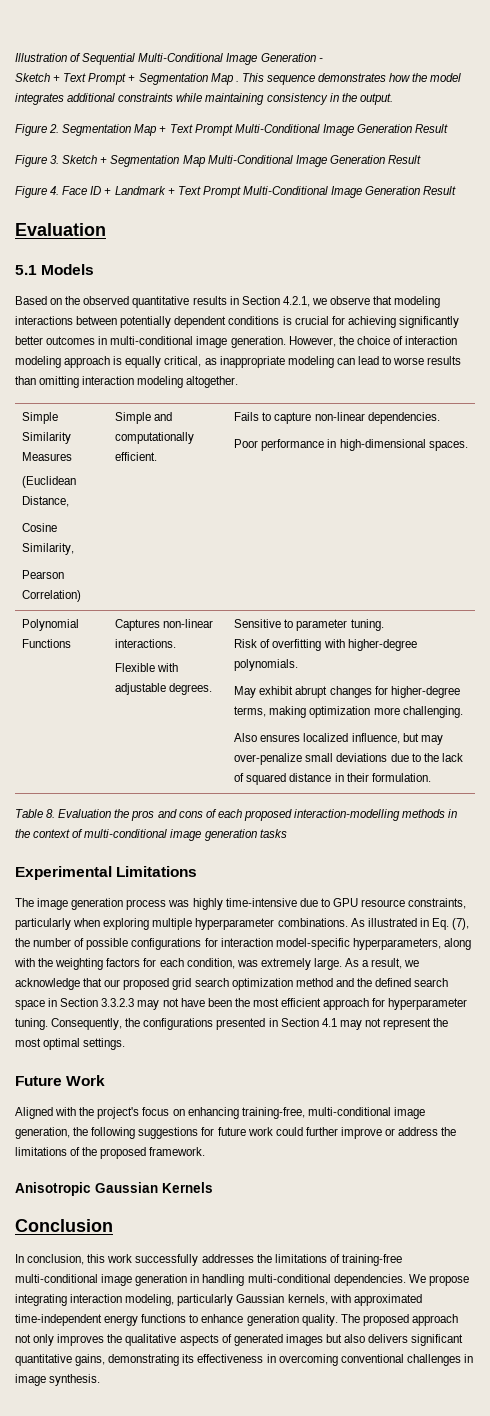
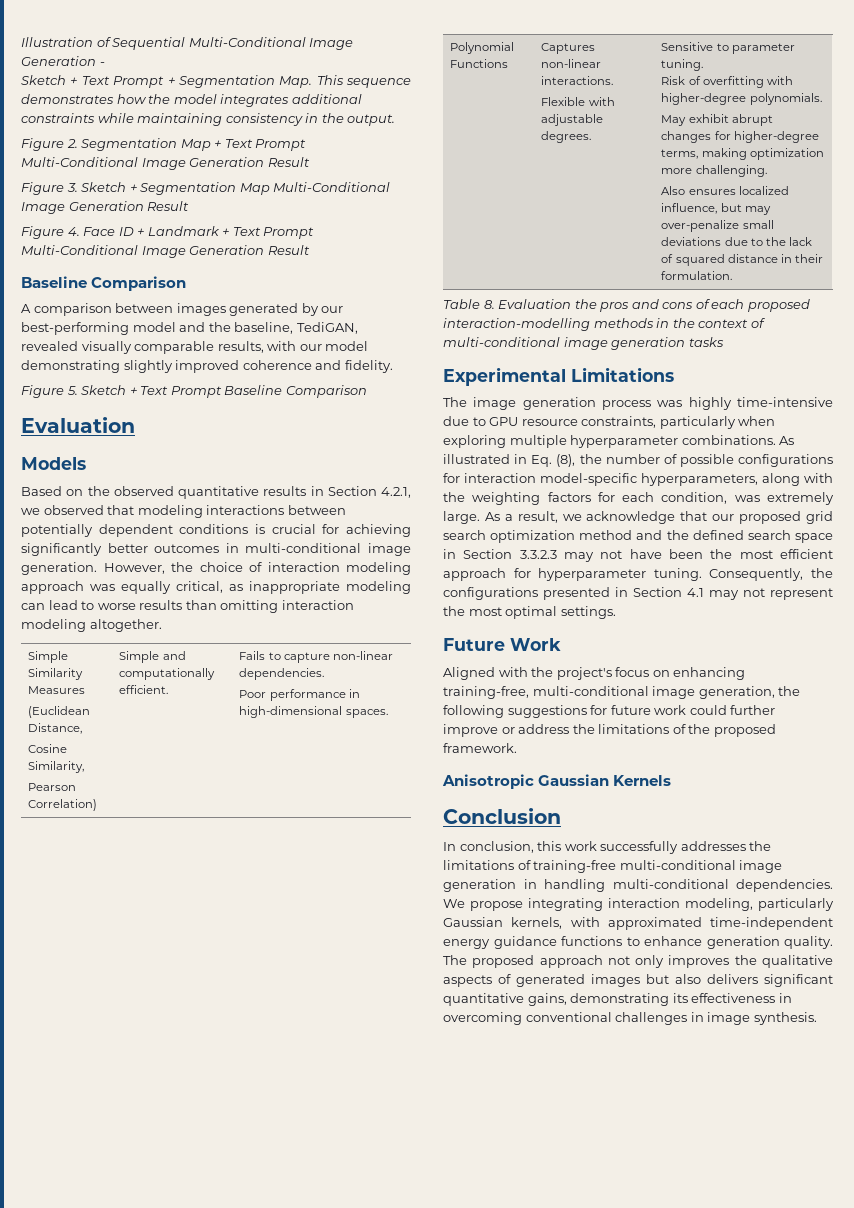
- Sketch + Text Prompt + Segmentation Map . This sequence demonstrates how the model integrates additional constraints while maintaining consistency in the output.
+ Sketch + Text Prompt + Segmentation Map. This sequence demonstrates how the model integrates additional constraints while maintaining consistency in the output.
  Figure 4. Face ID + Landmark + Text Prompt Multi-Conditional Image Generation Result
+ Baseline Comparison
+ A comparison between images generated by our best-performing model and the baseline, TediGAN, revealed visually comparable results, with our model demonstrating slightly improved coherence and fidelity.
+ Figure 5. Sketch + Text Prompt Baseline Comparison
- 5.1 Models
+ Models
- Based on the observed quantitative results in Section 4.2.1, we observe that modeling interactions between potentially dependent conditions is crucial for achieving significantly better outcomes in multi-conditional image generation.
+ Based on the observed quantitative results in Section 4.2.1, we observed that modeling interactions between potentially dependent conditions is crucial for achieving significantly better outcomes in multi-conditional image generation.
- However, the choice of interaction modeling approach is equally critical, as inappropriate modeling can lead to worse results than omitting interaction modeling altogether.
+ However, the choice of interaction modeling approach was equally critical, as inappropriate modeling can lead to worse results than omitting interaction modeling altogether.
- As illustrated in Eq. (7), the number of possible configurations for interaction model-specific hyperparameters, along with the weighting factors for each condition, was extremely large.
+ As illustrated in Eq. (8), the number of possible configurations for interaction model-specific hyperparameters, along with the weighting factors for each condition, was extremely large.
- We propose integrating interaction modeling, particularly Gaussian kernels, with approximated time-independent energy functions to enhance generation quality.
+ We propose integrating interaction modeling, particularly Gaussian kernels, with approximated time-independent energy guidance functions to enhance generation quality.

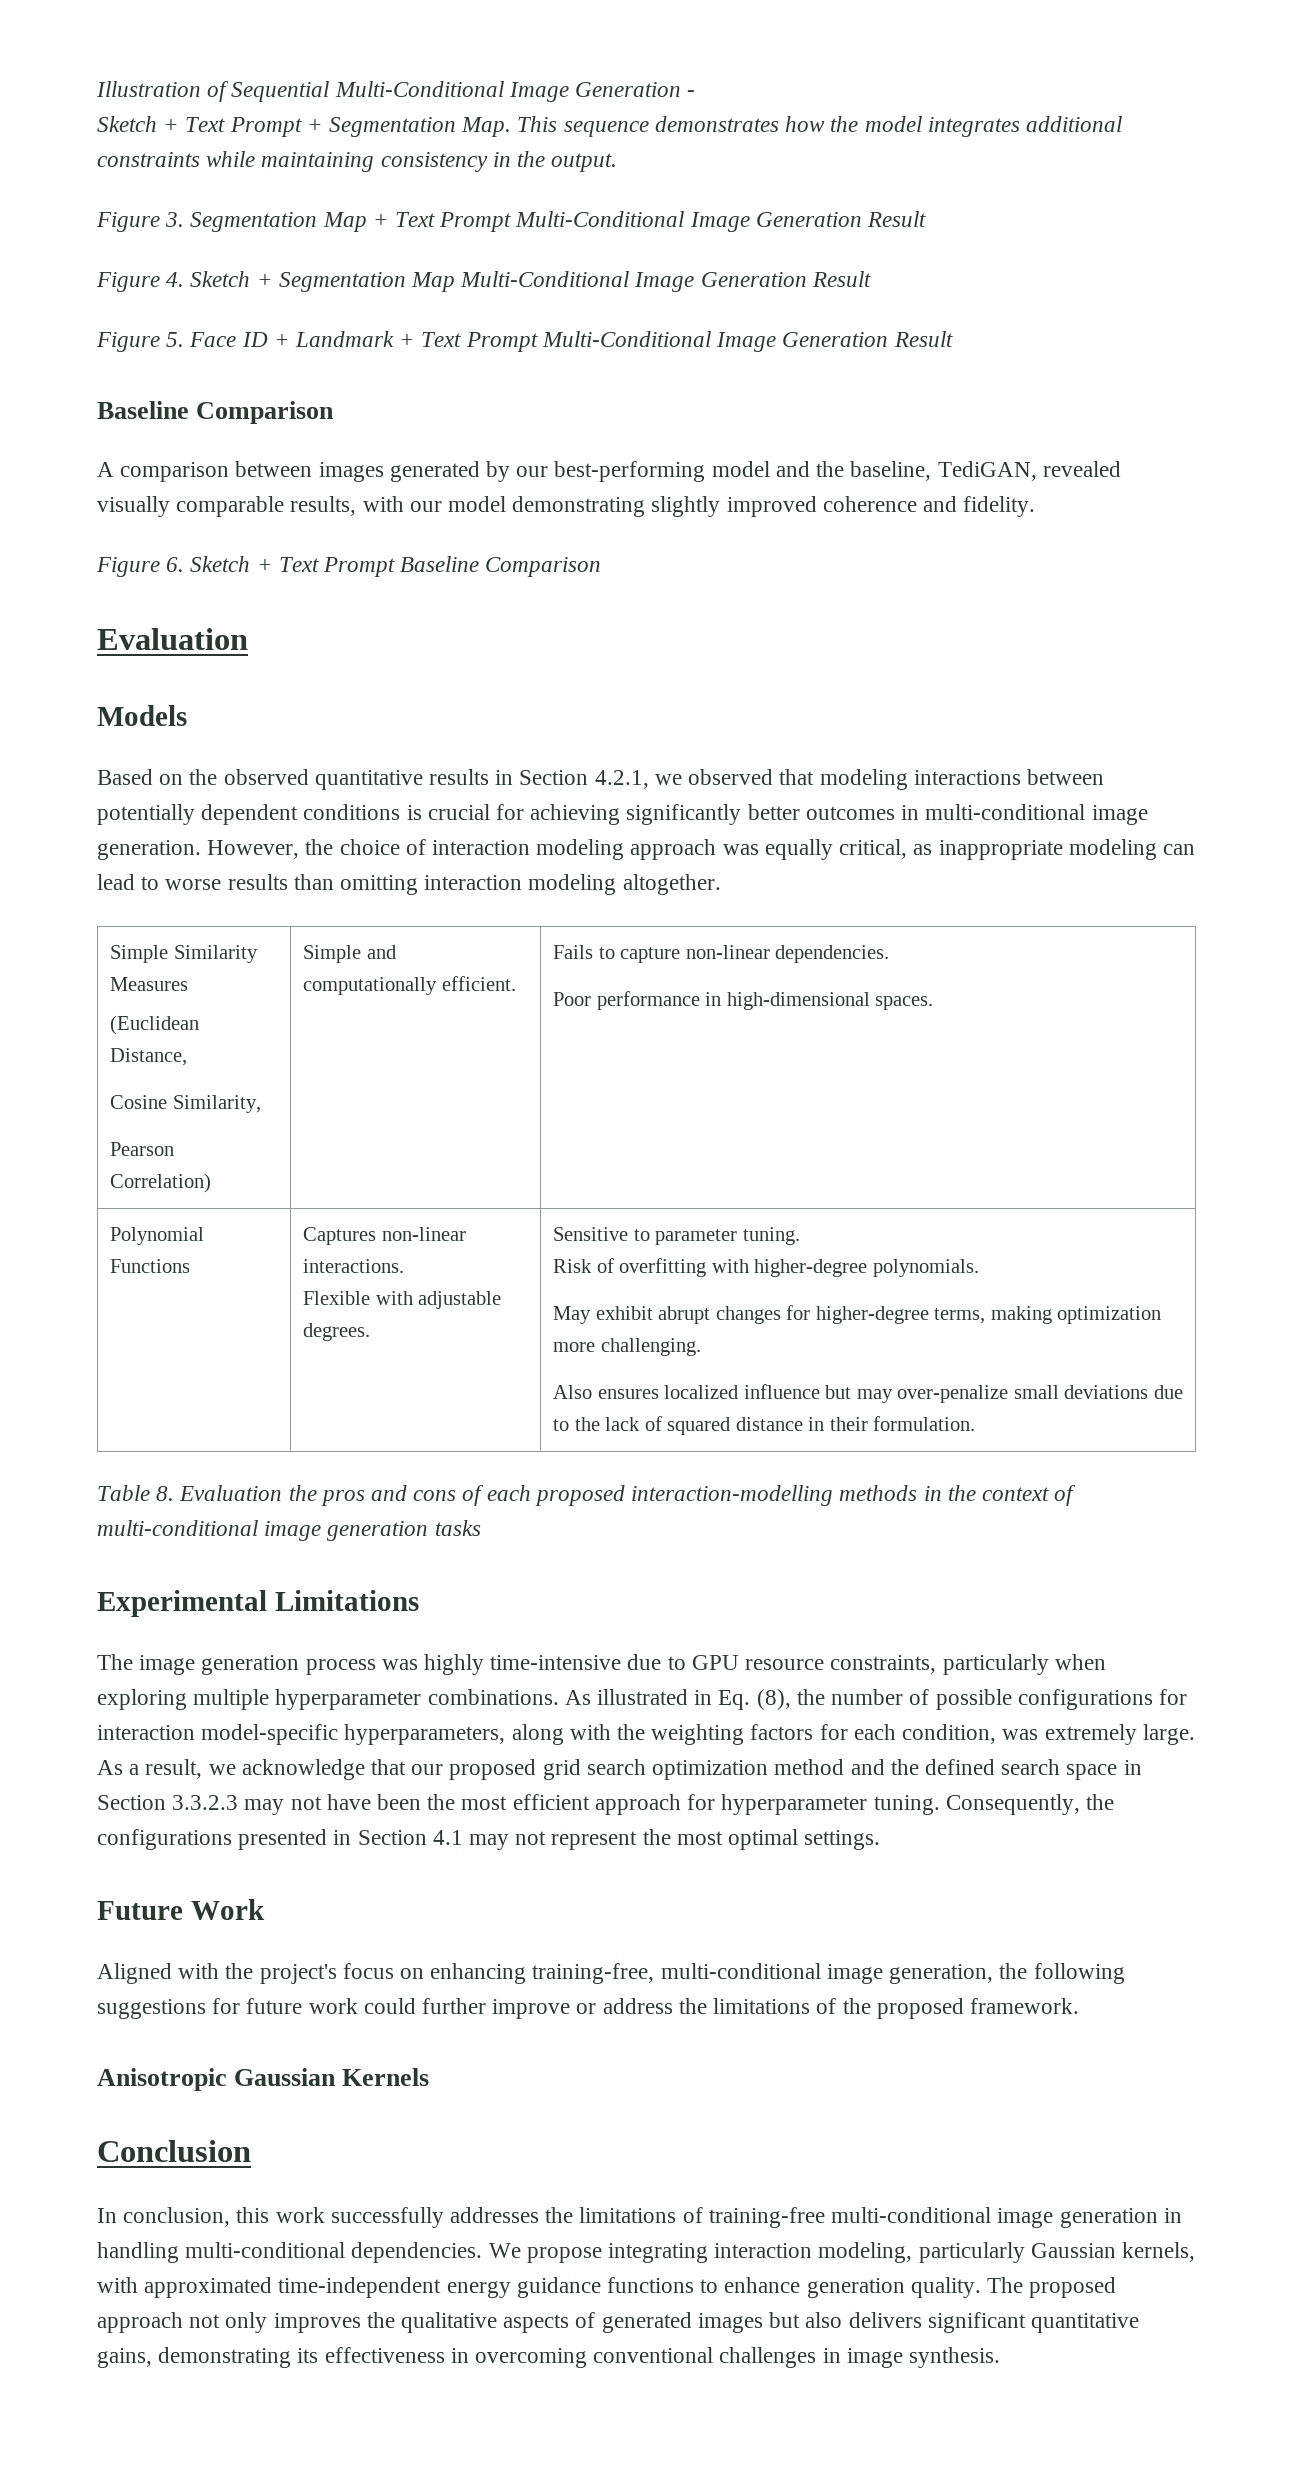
- Figure 2. Segmentation Map + Text Prompt Multi-Conditional Image Generation Result
+ Figure 3. Segmentation Map + Text Prompt Multi-Conditional Image Generation Result
- Figure 3. Sketch + Segmentation Map Multi-Conditional Image Generation Result
+ Figure 4. Sketch + Segmentation Map Multi-Conditional Image Generation Result
- Figure 4. Face ID + Landmark + Text Prompt Multi-Conditional Image Generation Result
+ Figure 5. Face ID + Landmark + Text Prompt Multi-Conditional Image Generation Result
- Figure 5. Sketch + Text Prompt Baseline Comparison
+ Figure 6. Sketch + Text Prompt Baseline Comparison
- Also ensures localized influence, but may over-penalize small deviations due to the lack of squared distance in their formulation.
+ Also ensures localized influence but may over-penalize small deviations due to the lack of squared distance in their formulation.

